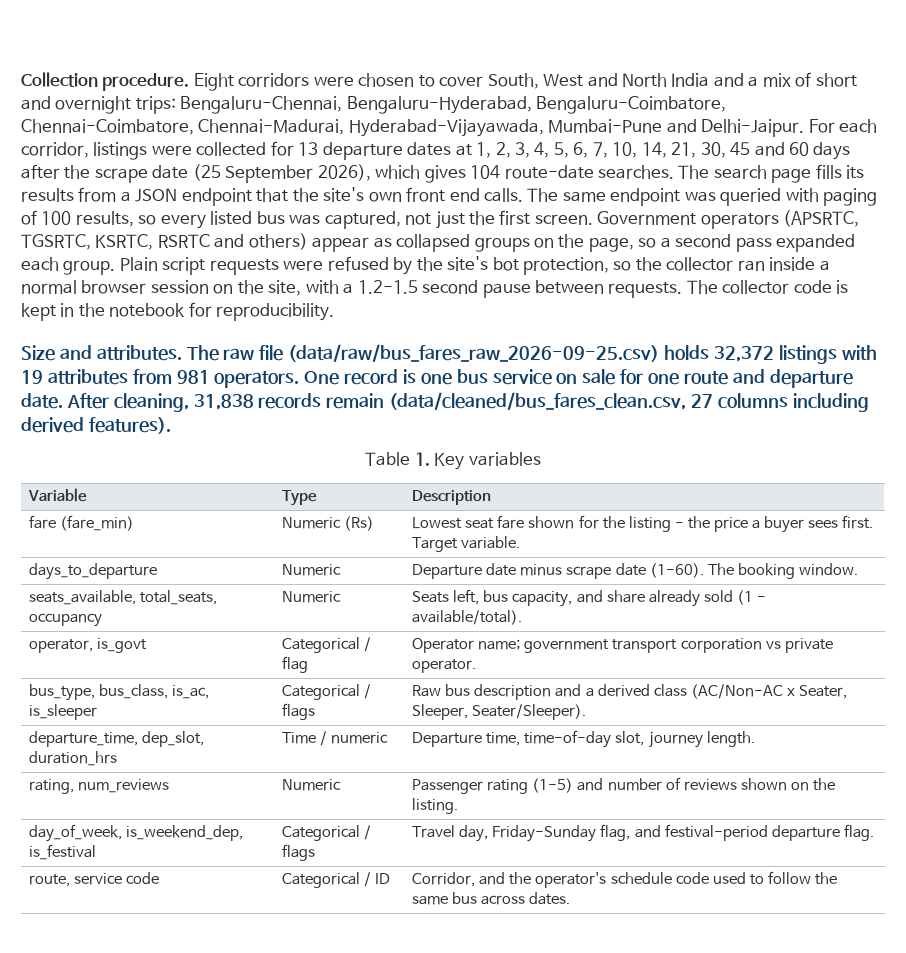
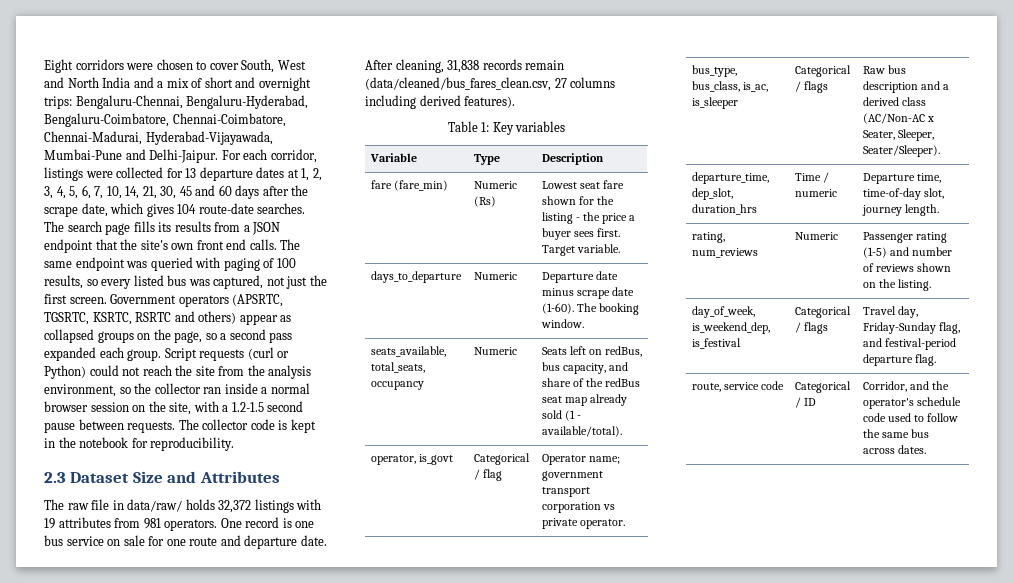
- Collection procedure.
- For each corridor, listings were collected for 13 departure dates at 1, 2, 3, 4, 5, 6, 7, 10, 14, 21, 30, 45 and 60 days after the scrape date (25 September 2026), which gives 104 route-date searches.
+ For each corridor, listings were collected for 13 departure dates at 1, 2, 3, 4, 5, 6, 7, 10, 14, 21, 30, 45 and 60 days after the scrape date, which gives 104 route-date searches.
- Plain script requests were refused by the site's bot protection, so the collector ran inside a normal browser session on the site, with a 1.2-1.5 second pause between requests.
+ Script requests (curl or Python) could not reach the site from the analysis environment, so the collector ran inside a normal browser session on the site, with a 1.2-1.5 second pause between requests.
- Size and attributes. The raw file (data/raw/bus_fares_raw_2026-09-25.csv) holds 32,372 listings with 19 attributes from 981 operators.
+ 2.3 Dataset Size and Attributes
+ The raw file in data/raw/ holds 32,372 listings with 19 attributes from 981 operators.
- Table 1. Key variables
+ Table 1: Key variables
- seats_available, total_seats, occupancy | Numeric | Seats left, bus capacity, and share already sold (1 - available/total).
+ seats_available, total_seats, occupancy | Numeric | Seats left on redBus, bus capacity, and share of the redBus seat map already sold (1 - available/total).

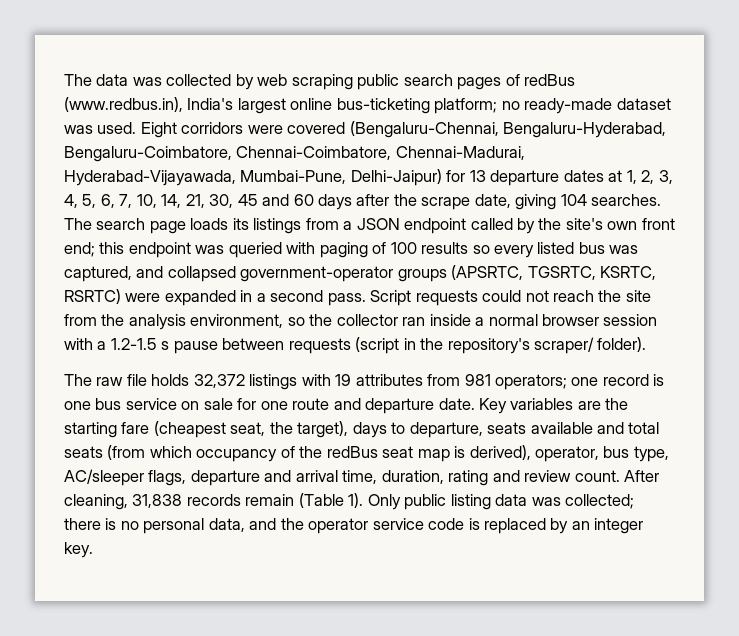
- Eight corridors were chosen to cover South, West and North India and a mix of short and overnight trips: Bengaluru-Chennai, Bengaluru-Hyderabad, Bengaluru-Coimbatore, Chennai-Coimbatore, Chennai-Madurai, Hyderabad-Vijayawada, Mumbai-Pune and Delhi-Jaipur. For each corridor, listings were collected for 13 departure dates at 1, 2, 3, 4, 5, 6, 7, 10, 14, 21, 30, 45 and 60 days after the scrape date, which gives 104 route-date searches.
+ The data was collected by web scraping public search pages of redBus (www.redbus.in), India's largest online bus-ticketing platform; no ready-made dataset was used. Eight corridors were covered (Bengaluru-Chennai, Bengaluru-Hyderabad, Bengaluru-Coimbatore, Chennai-Coimbatore, Chennai-Madurai, Hyderabad-Vijayawada, Mumbai-Pune, Delhi-Jaipur) for 13 departure dates at 1, 2, 3, 4, 5, 6, 7, 10, 14, 21, 30, 45 and 60 days after the scrape date, giving 104 searches.
- The search page fills its results from a JSON endpoint that the site's own front end calls. The same endpoint was queried with paging of 100 results, so every listed bus was captured, not just the first screen. Government operators (APSRTC, TGSRTC, KSRTC, RSRTC and others) appear as collapsed groups on the page, so a second pass expanded each group. Script requests (curl or Python) could not reach the site from the analysis environment, so the collector ran inside a normal browser session on the site, with a 1.2-1.5 second pause between requests. The collector code is kept in the notebook for reproducibility.
- 2.3 Dataset Size and Attributes
+ The search page loads its listings from a JSON endpoint called by the site's own front end; this endpoint was queried with paging of 100 results so every listed bus was captured, and collapsed government-operator groups (APSRTC, TGSRTC, KSRTC, RSRTC) were expanded in a second pass. Script requests could not reach the site from the analysis environment, so the collector ran inside a normal browser session with a 1.2-1.5 s pause between requests (script in the repository's scraper/ folder).
- The raw file in data/raw/ holds 32,372 listings with 19 attributes from 981 operators. One record is one bus service on sale for one route and departure date.
+ The raw file holds 32,372 listings with 19 attributes from 981 operators; one record is one bus service on sale for one route and departure date.
+ Key variables are the starting fare (cheapest seat, the target), days to departure, seats available and total seats (from which occupancy of the redBus seat map is derived), operator, bus type, AC/sleeper flags, departure and arrival time, duration, rating and review count.
- After cleaning, 31,838 records remain (data/cleaned/bus_fares_clean.csv, 27 columns including derived features).
- Table 1: Key variables
- Variable | Type | Description
- fare (fare_min) | Numeric (Rs) | Lowest seat fare shown for the listing - the price a buyer sees first. Target variable.
- days_to_departure | Numeric | Departure date minus scrape date (1-60). The booking window.
- seats_available, total_seats, occupancy | Numeric | Seats left on redBus, bus capacity, and share of the redBus seat map already sold (1 - available/total).
- operator, is_govt | Categorical / flag | Operator name; government transport corporation vs private operator.
- bus_type, bus_class, is_ac, is_sleeper | Categorical / flags | Raw bus description and a derived class (AC/Non-AC x Seater, Sleeper, Seater/Sleeper).
- departure_time, dep_slot, duration_hrs | Time / numeric | Departure time, time-of-day slot, journey length.
- rating, num_reviews | Numeric | Passenger rating (1-5) and number of reviews shown on the listing.
- day_of_week, is_weekend_dep, is_festival | Categorical / flags | Travel day, Friday-Sunday flag, and festival-period departure flag.
- route, service code | Categorical / ID | Corridor, and the operator's schedule code used to follow the same bus across dates.
+ After cleaning, 31,838 records remain (Table 1). Only public listing data was collected; there is no personal data, and the operator service code is replaced by an integer key.

